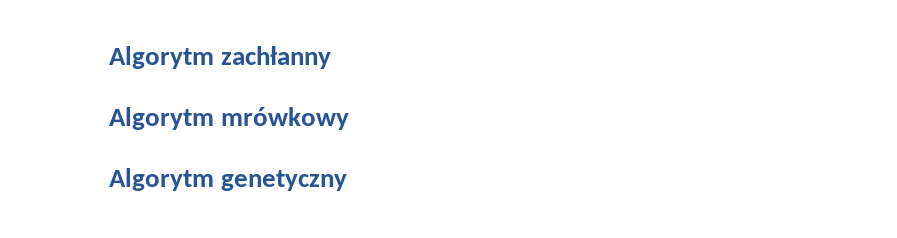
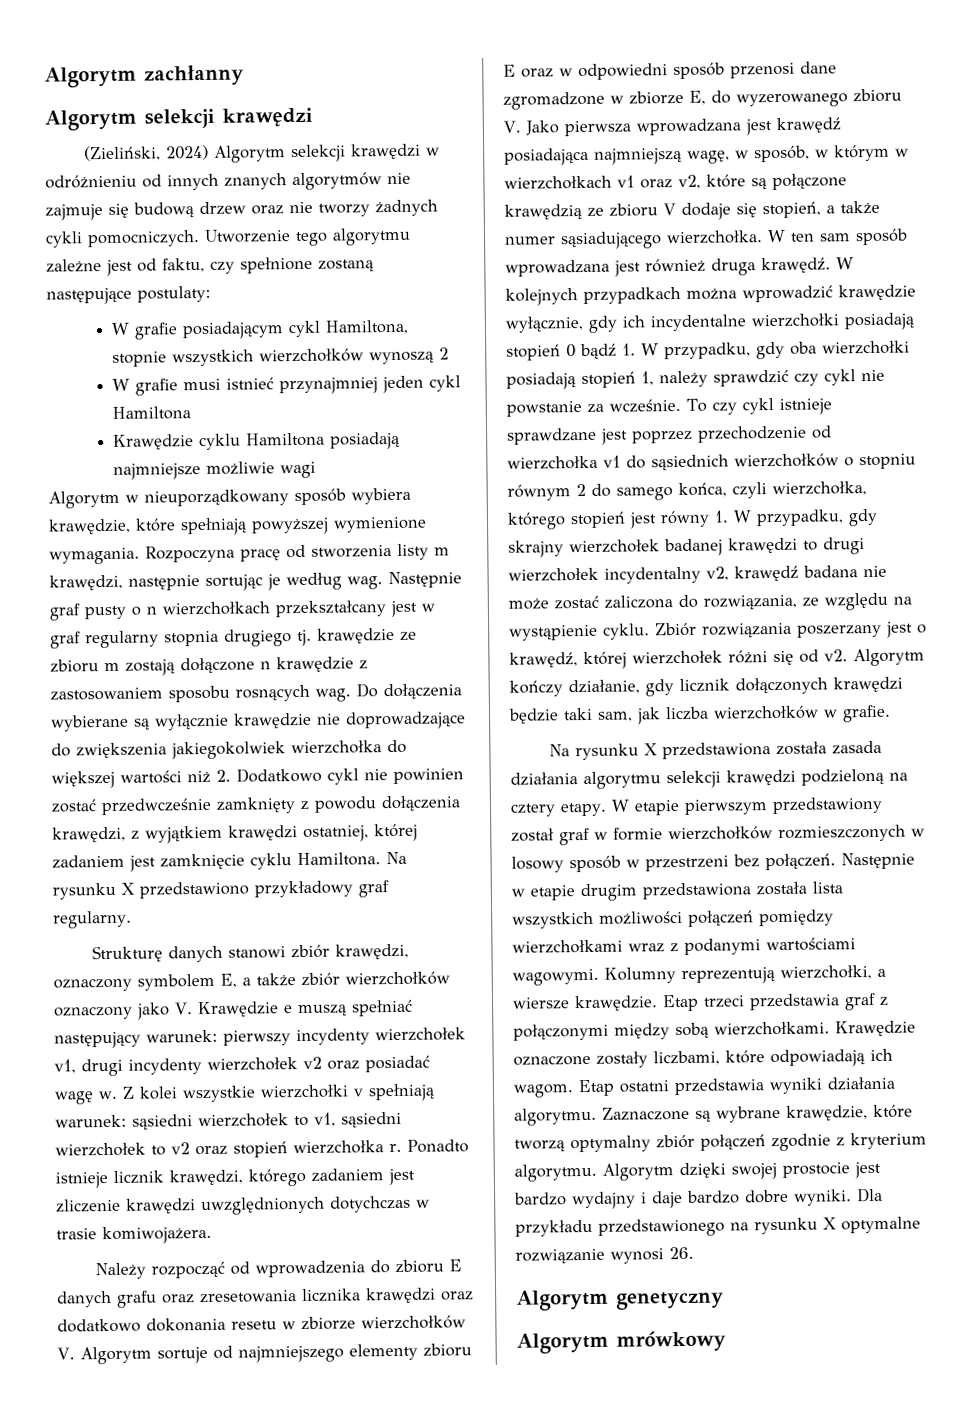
  Algorytm zachłanny
- Algorytm mrówkowy
+ Algorytm selekcji krawędzi
+ (Zieliński, 2024) Algorytm selekcji krawędzi w odróżnieniu od innych znanych algorytmów nie zajmuje się budową drzew oraz nie tworzy żadnych cykli pomocniczych. Utworzenie tego algorytmu zależne jest od faktu, czy spełnione zostaną następujące postulaty:
+ W grafie posiadającym cykl Hamiltona, stopnie wszystkich wierzchołków wynoszą 2
+ W grafie musi istnieć przynajmniej jeden cykl Hamiltona
+ Krawędzie cyklu Hamiltona posiadają najmniejsze możliwie wagi
+ Algorytm w nieuporządkowany sposób wybiera krawędzie, które spełniają powyższej wymienione wymagania. Rozpoczyna pracę od stworzenia listy m krawędzi, następnie sortując je według wag. Następnie graf pusty o n wierzchołkach przekształcany jest w graf regularny stopnia drugiego tj. krawędzie ze zbioru m zostają dołączone n krawędzie z zastosowaniem sposobu rosnących wag. Do dołączenia wybierane są wyłącznie krawędzie nie doprowadzające do zwiększenia jakiegokolwiek wierzchołka do większej wartości niż 2. Dodatkowo cykl nie powinien zostać przedwcześnie zamknięty z powodu dołączenia krawędzi, z wyjątkiem krawędzi ostatniej, której zadaniem jest zamknięcie cyklu Hamiltona. Na rysunku X przedstawiono przykładowy graf regularny.
+ Strukturę danych stanowi zbiór krawędzi, oznaczony symbolem E, a także zbiór wierzchołków oznaczony jako V. Krawędzie e muszą spełniać następujący warunek: pierwszy incydenty wierzchołek v1, drugi incydenty wierzchołek v2 oraz posiadać wagę w. Z kolei wszystkie wierzchołki v spełniają warunek: sąsiedni wierzchołek to v1, sąsiedni wierzchołek to v2 oraz stopień wierzchołka r. Ponadto istnieje licznik krawędzi, którego zadaniem jest zliczenie krawędzi uwzględnionych dotychczas w trasie komiwojażera.
+ Należy rozpocząć od wprowadzenia do zbioru E danych grafu oraz zresetowania licznika krawędzi oraz dodatkowo dokonania resetu w zbiorze wierzchołków V. Algorytm sortuje od najmniejszego elementy zbioru E oraz w odpowiedni sposób przenosi dane zgromadzone w zbiorze E, do wyzerowanego zbioru V. Jako pierwsza wprowadzana jest krawędź posiadająca najmniejszą wagę, w sposób, w którym w wierzchołkach v1 oraz v2, które są połączone krawędzią ze zbioru V dodaje się stopień, a także numer sąsiadującego wierzchołka. W ten sam sposób wprowadzana jest również druga krawędź. W kolejnych przypadkach można wprowadzić krawędzie wyłącznie, gdy ich incydentalne wierzchołki posiadają stopień 0 bądź 1. W przypadku, gdy oba wierzchołki posiadają stopień 1, należy sprawdzić czy cykl nie powstanie za wcześnie. To czy cykl istnieje sprawdzane jest poprzez przechodzenie od wierzchołka v1 do sąsiednich wierzchołków o stopniu równym 2 do samego końca, czyli wierzchołka, którego stopień jest równy 1. W przypadku, gdy skrajny wierzchołek badanej krawędzi to drugi wierzchołek incydentalny v2, krawędź badana nie może zostać zaliczona do rozwiązania, ze względu na wystąpienie cyklu. Zbiór rozwiązania poszerzany jest o krawędź, której wierzchołek różni się od v2. Algorytm kończy działanie, gdy licznik dołączonych krawędzi będzie taki sam, jak liczba wierzchołków w grafie.
+ Na rysunku X przedstawiona została zasada działania algorytmu selekcji krawędzi podzieloną na cztery etapy. W etapie pierwszym przedstawiony został graf w formie wierzchołków rozmieszczonych w losowy sposób w przestrzeni bez połączeń. Następnie w etapie drugim przedstawiona została lista wszystkich możliwości połączeń pomiędzy wierzchołkami wraz z podanymi wartościami wagowymi. Kolumny reprezentują wierzchołki, a wiersze krawędzie. Etap trzeci przedstawia graf z połączonymi między sobą wierzchołkami. Krawędzie oznaczone zostały liczbami, które odpowiadają ich wagom. Etap ostatni przedstawia wyniki działania algorytmu. Zaznaczone są wybrane krawędzie, które tworzą optymalny zbiór połączeń zgodnie z kryterium algorytmu. Algorytm dzięki swojej prostocie jest bardzo wydajny i daje bardzo dobre wyniki. Dla przykładu przedstawionego na rysunku X optymalne rozwiązanie wynosi 26.
+ Algorytm mrówkowy

